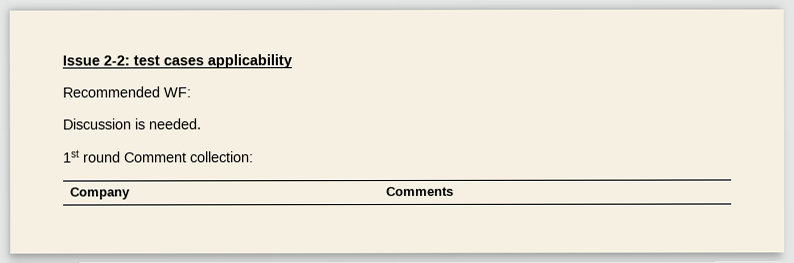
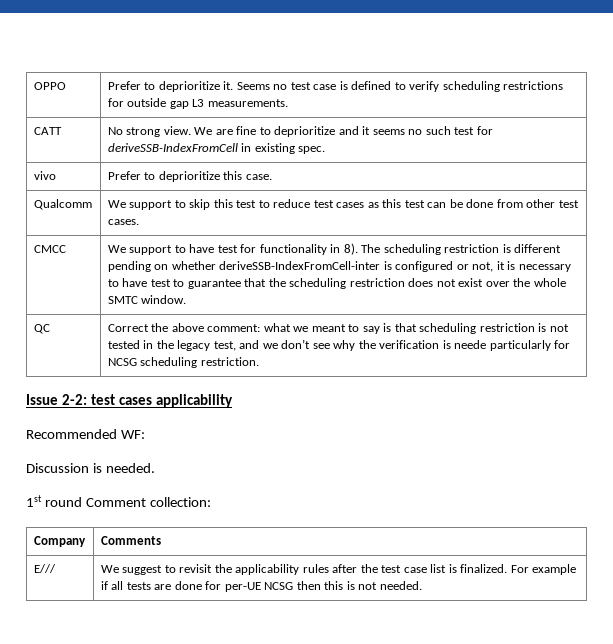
+ OPPO | Prefer to deprioritize it. Seems no test case is defined to verify scheduling restrictions for outside gap L3 measurements.
+ CATT | No strong view. We are fine to deprioritize and it seems no such test for deriveSSB-IndexFromCell in existing spec.
+ vivo | Prefer to deprioritize this case.
+ Qualcomm | We support to skip this test to reduce test cases as this test can be done from other test cases.
+ CMCC | We support to have test for functionality in 8). The scheduling restriction is different pending on whether deriveSSB-IndexFromCell-inter is configured or not, it is necessary to have test to guarantee that the scheduling restriction does not exist over the whole SMTC window.
+ QC | Correct the above comment: what we meant to say is that scheduling restriction is not tested in the legacy test, and we don’t see why the verification is neede particularly for NCSG scheduling restriction.
+ E/// | We suggest to revisit the applicability rules after the test case list is finalized. For example if all tests are done for per-UE NCSG then this is not needed.

